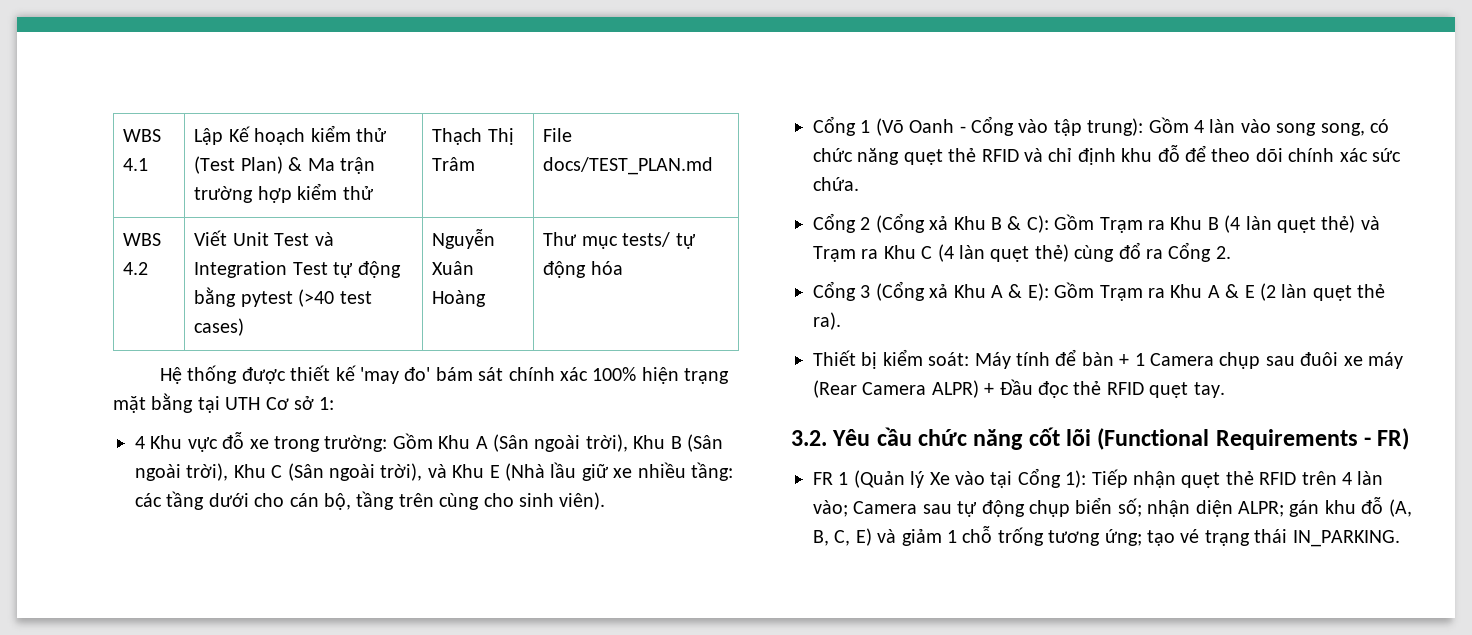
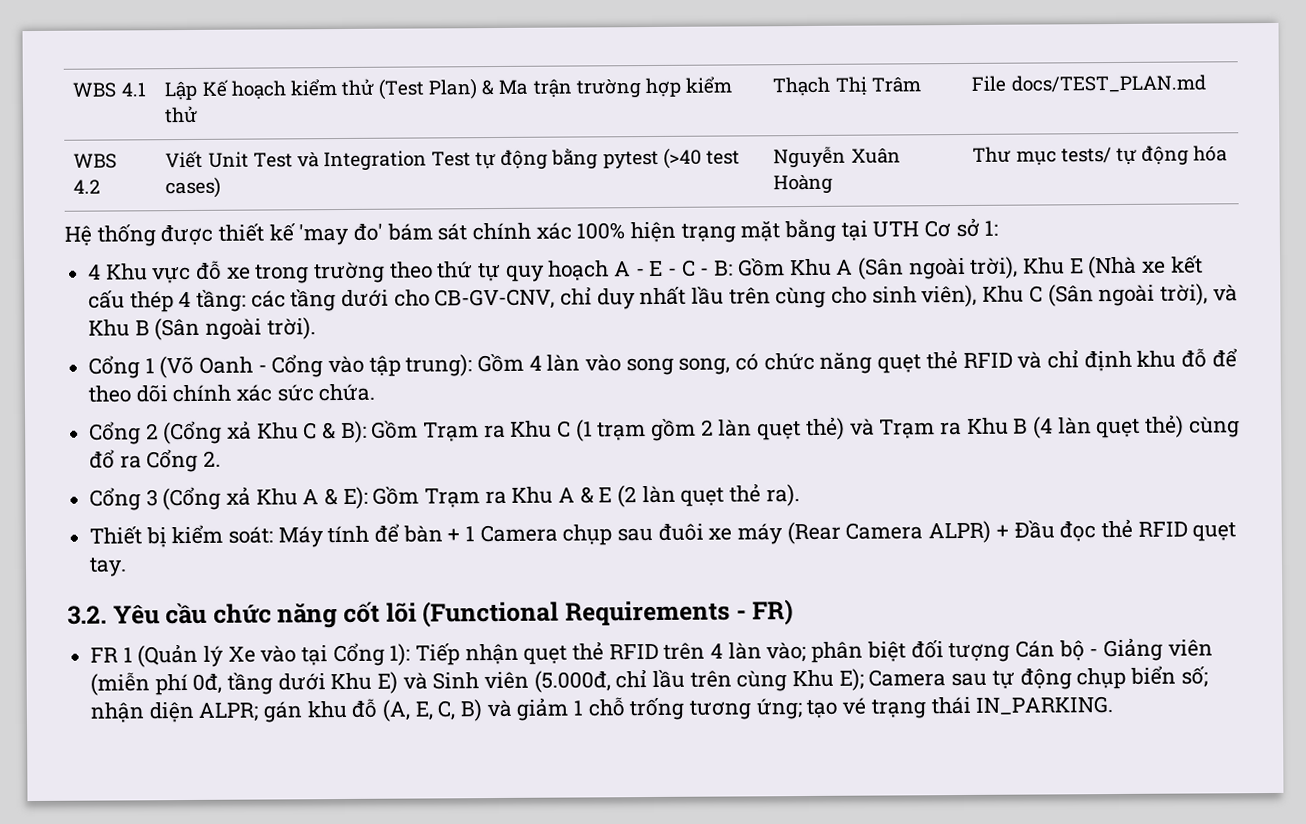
- 4 Khu vực đỗ xe trong trường: Gồm Khu A (Sân ngoài trời), Khu B (Sân ngoài trời), Khu C (Sân ngoài trời), và Khu E (Nhà lầu giữ xe nhiều tầng: các tầng dưới cho cán bộ, tầng trên cùng cho sinh viên).
+ 4 Khu vực đỗ xe trong trường theo thứ tự quy hoạch A - E - C - B: Gồm Khu A (Sân ngoài trời), Khu E (Nhà xe kết cấu thép 4 tầng: các tầng dưới cho CB-GV-CNV, chỉ duy nhất lầu trên cùng cho sinh viên), Khu C (Sân ngoài trời), và Khu B (Sân ngoài trời).
- Cổng 2 (Cổng xả Khu B & C): Gồm Trạm ra Khu B (4 làn quẹt thẻ) và Trạm ra Khu C (4 làn quẹt thẻ) cùng đổ ra Cổng 2.
+ Cổng 2 (Cổng xả Khu C & B): Gồm Trạm ra Khu C (1 trạm gồm 2 làn quẹt thẻ) và Trạm ra Khu B (4 làn quẹt thẻ) cùng đổ ra Cổng 2.
- FR 1 (Quản lý Xe vào tại Cổng 1): Tiếp nhận quẹt thẻ RFID trên 4 làn vào; Camera sau tự động chụp biển số; nhận diện ALPR; gán khu đỗ (A, B, C, E) và giảm 1 chỗ trống tương ứng; tạo vé trạng thái IN_PARKING.
+ FR 1 (Quản lý Xe vào tại Cổng 1): Tiếp nhận quẹt thẻ RFID trên 4 làn vào; phân biệt đối tượng Cán bộ - Giảng viên (miễn phí 0đ, tầng dưới Khu E) và Sinh viên (5.000đ, chỉ lầu trên cùng Khu E); Camera sau tự động chụp biển số; nhận diện ALPR; gán khu đỗ (A, E, C, B) và giảm 1 chỗ trống tương ứng; tạo vé trạng thái IN_PARKING.

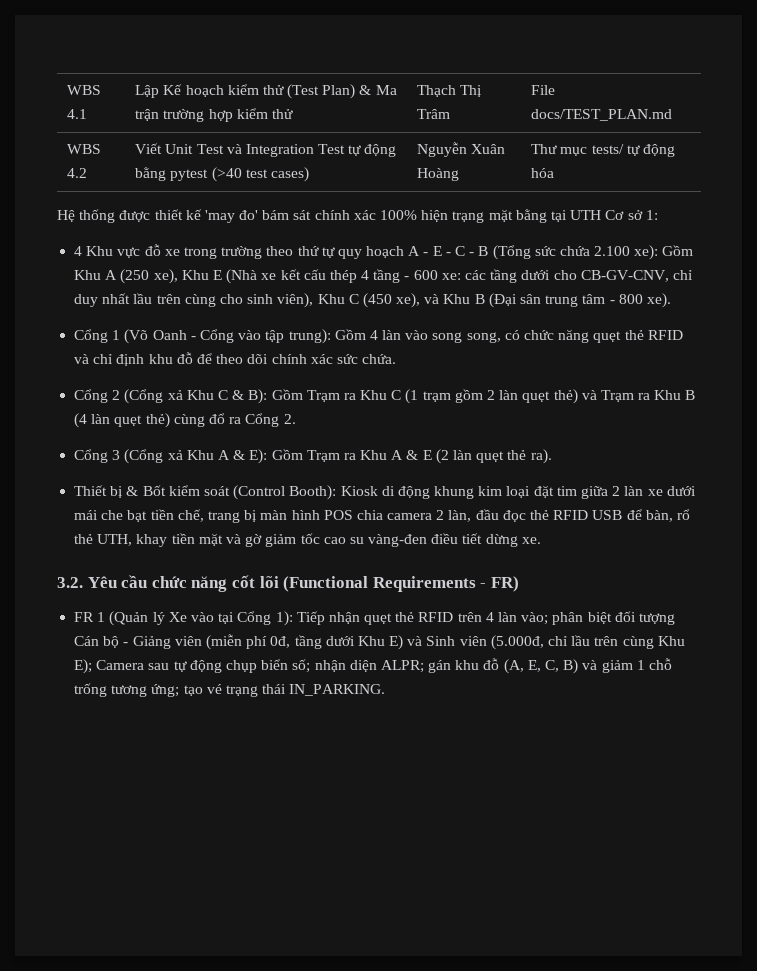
- 4 Khu vực đỗ xe trong trường theo thứ tự quy hoạch A - E - C - B: Gồm Khu A (Sân ngoài trời), Khu E (Nhà xe kết cấu thép 4 tầng: các tầng dưới cho CB-GV-CNV, chỉ duy nhất lầu trên cùng cho sinh viên), Khu C (Sân ngoài trời), và Khu B (Sân ngoài trời).
+ 4 Khu vực đỗ xe trong trường theo thứ tự quy hoạch A - E - C - B (Tổng sức chứa 2.100 xe): Gồm Khu A (250 xe), Khu E (Nhà xe kết cấu thép 4 tầng - 600 xe: các tầng dưới cho CB-GV-CNV, chỉ duy nhất lầu trên cùng cho sinh viên), Khu C (450 xe), và Khu B (Đại sân trung tâm - 800 xe).
- Thiết bị kiểm soát: Máy tính để bàn + 1 Camera chụp sau đuôi xe máy (Rear Camera ALPR) + Đầu đọc thẻ RFID quẹt tay.
+ Thiết bị & Bốt kiểm soát (Control Booth): Kiosk di động khung kim loại đặt tim giữa 2 làn xe dưới mái che bạt tiền chế, trang bị màn hình POS chia camera 2 làn, đầu đọc thẻ RFID USB để bàn, rổ thẻ UTH, khay tiền mặt và gờ giảm tốc cao su vàng-đen điều tiết dừng xe.

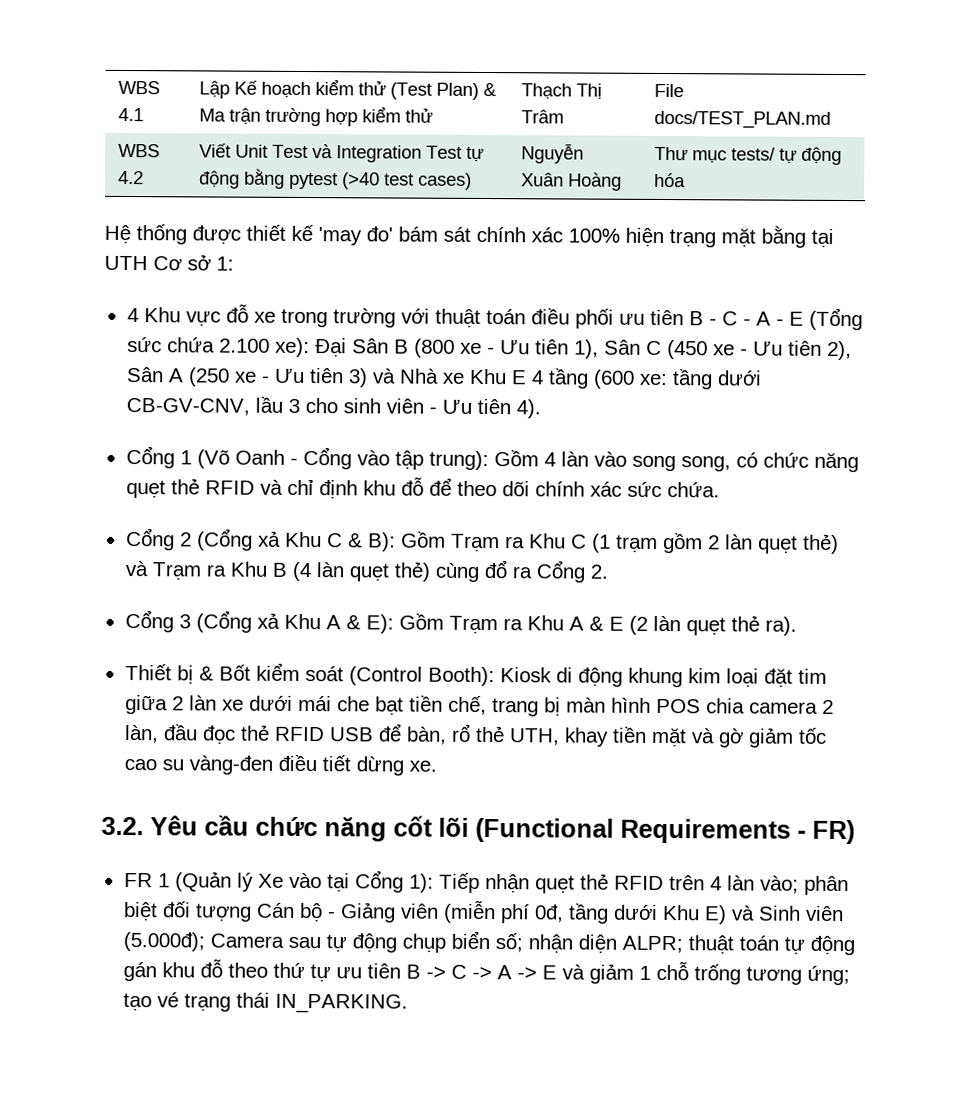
- 4 Khu vực đỗ xe trong trường theo thứ tự quy hoạch A - E - C - B (Tổng sức chứa 2.100 xe): Gồm Khu A (250 xe), Khu E (Nhà xe kết cấu thép 4 tầng - 600 xe: các tầng dưới cho CB-GV-CNV, chỉ duy nhất lầu trên cùng cho sinh viên), Khu C (450 xe), và Khu B (Đại sân trung tâm - 800 xe).
+ 4 Khu vực đỗ xe trong trường với thuật toán điều phối ưu tiên B - C - A - E (Tổng sức chứa 2.100 xe): Đại Sân B (800 xe - Ưu tiên 1), Sân C (450 xe - Ưu tiên 2), Sân A (250 xe - Ưu tiên 3) và Nhà xe Khu E 4 tầng (600 xe: tầng dưới CB-GV-CNV, lầu 3 cho sinh viên - Ưu tiên 4).
- FR 1 (Quản lý Xe vào tại Cổng 1): Tiếp nhận quẹt thẻ RFID trên 4 làn vào; phân biệt đối tượng Cán bộ - Giảng viên (miễn phí 0đ, tầng dưới Khu E) và Sinh viên (5.000đ, chỉ lầu trên cùng Khu E); Camera sau tự động chụp biển số; nhận diện ALPR; gán khu đỗ (A, E, C, B) và giảm 1 chỗ trống tương ứng; tạo vé trạng thái IN_PARKING.
+ FR 1 (Quản lý Xe vào tại Cổng 1): Tiếp nhận quẹt thẻ RFID trên 4 làn vào; phân biệt đối tượng Cán bộ - Giảng viên (miễn phí 0đ, tầng dưới Khu E) và Sinh viên (5.000đ); Camera sau tự động chụp biển số; nhận diện ALPR; thuật toán tự động gán khu đỗ theo thứ tự ưu tiên B -> C -> A -> E và giảm 1 chỗ trống tương ứng; tạo vé trạng thái IN_PARKING.

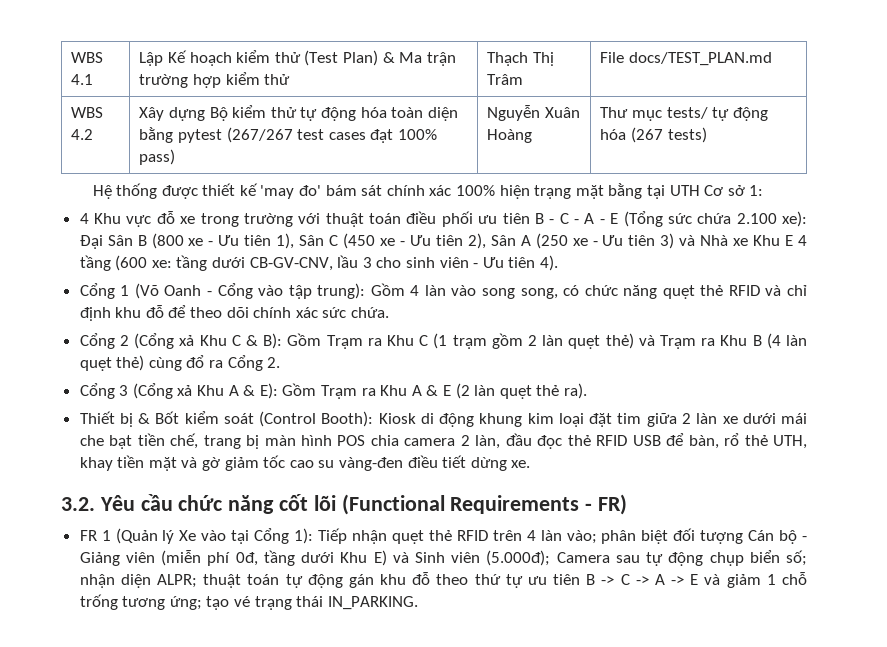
- WBS 4.2 | Viết Unit Test và Integration Test tự động bằng pytest (>40 test cases) | Nguyễn Xuân Hoàng | Thư mục tests/ tự động hóa
+ WBS 4.2 | Xây dựng Bộ kiểm thử tự động hóa toàn diện bằng pytest (267/267 test cases đạt 100% pass) | Nguyễn Xuân Hoàng | Thư mục tests/ tự động hóa (267 tests)

